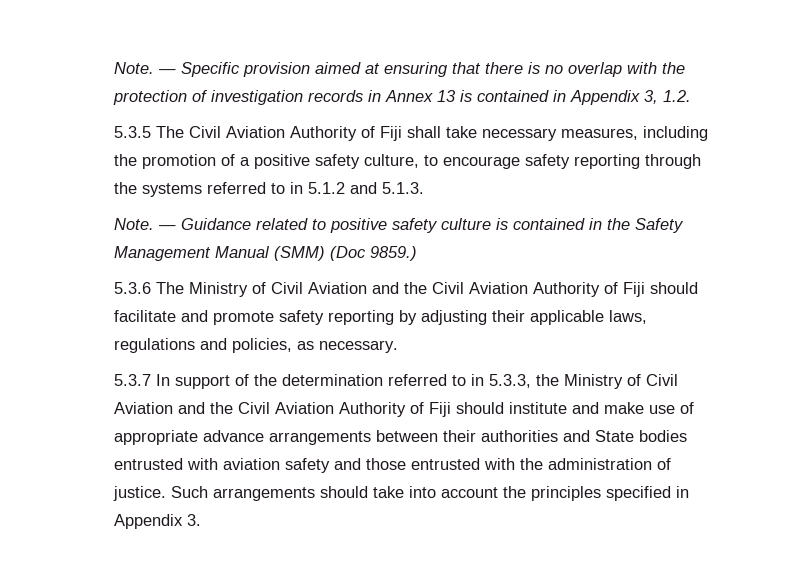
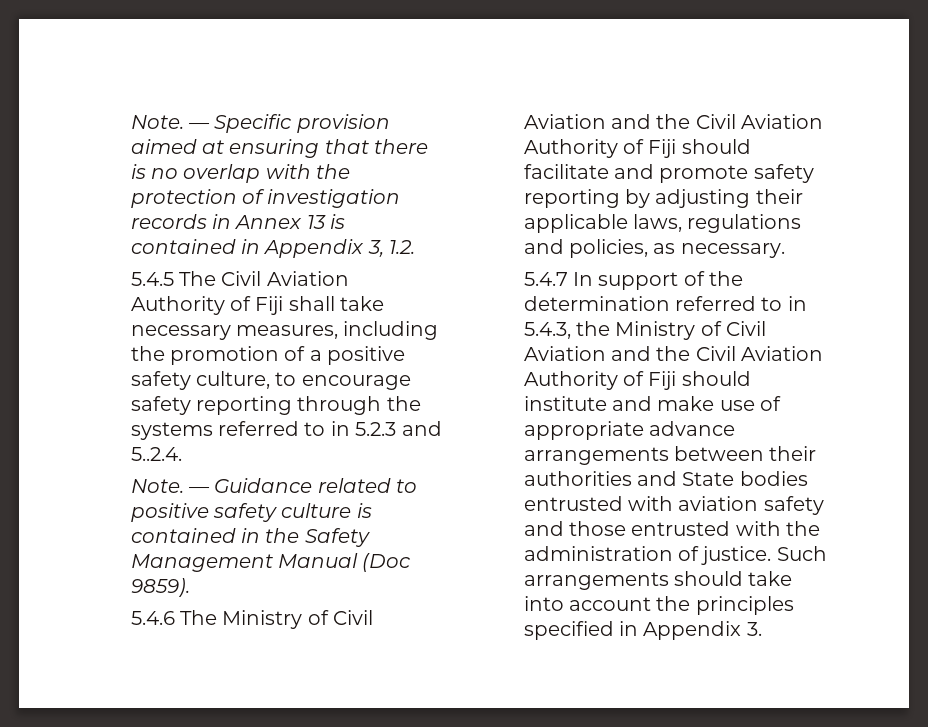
- 5.3.5 The Civil Aviation Authority of Fiji shall take necessary measures, including the promotion of a positive safety culture, to encourage safety reporting through the systems referred to in 5.1.2 and 5.1.3.
+ 5.4.5 The Civil Aviation Authority of Fiji shall take necessary measures, including the promotion of a positive safety culture, to encourage safety reporting through the systems referred to in 5.2.3 and 5..2.4.
- — Guidance related to positive safety culture is contained in the Safety Management Manual (SMM) (Doc 9859.)
- 5.3.6 The Ministry of Civil Aviation and the Civil Aviation Authority of Fiji should facilitate and promote safety reporting by adjusting their applicable laws, regulations and policies, as necessary.
+ — Guidance related to positive safety culture is contained in the Safety Management Manual (Doc 9859).
+ 5.4.6 The Ministry of Civil Aviation and the Civil Aviation Authority of Fiji should facilitate and promote safety reporting by adjusting their applicable laws, regulations and policies, as necessary.
- 5.3.7 In support of the determination referred to in 5.3.3, the Ministry of Civil Aviation and the Civil Aviation Authority of Fiji should institute and make use of appropriate advance arrangements between their authorities and State bodies entrusted with aviation safety and those entrusted with the administration of justice.
+ 5.4.7 In support of the determination referred to in 5.4.3, the Ministry of Civil Aviation and the Civil Aviation Authority of Fiji should institute and make use of appropriate advance arrangements between their authorities and State bodies entrusted with aviation safety and those entrusted with the administration of justice.

